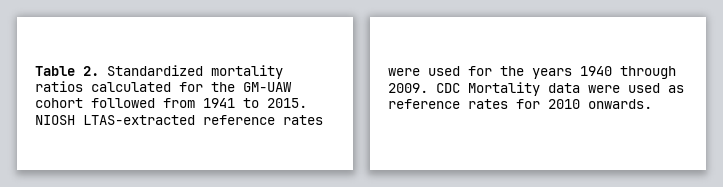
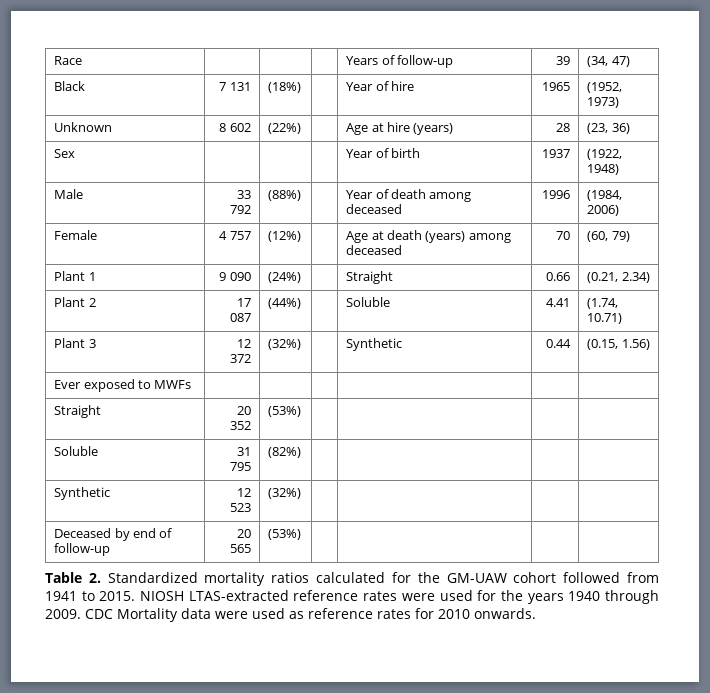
+ Race | | | | Years of follow-up | 39 | (34, 47)
+ Black | 7 131 | (18%) | | Year of hire | 1965 | (1952, 1973)
+ Unknown | 8 602 | (22%) | | Age at hire (years) | 28 | (23, 36)
+ Sex | | | | Year of birth | 1937 | (1922, 1948)
+ Male | 33 792 | (88%) | | Year of death among deceased | 1996 | (1984, 2006)
+ Female | 4 757 | (12%) | | Age at death (years) among deceased | 70 | (60, 79)
+ Plant 1 | 9 090 | (24%) | | Straight | 0.66 | (0.21, 2.34)
+ Plant 2 | 17 087 | (44%) | | Soluble | 4.41 | (1.74, 10.71)
+ Plant 3 | 12 372 | (32%) | | Synthetic | 0.44 | (0.15, 1.56)
+ Ever exposed to MWFs | | | | | |
+ Straight | 20 352 | (53%) | | | |
+ Soluble | 31 795 | (82%) | | | |
+ Synthetic | 12 523 | (32%) | | | |
+ Deceased by end of follow-up | 20 565 | (53%) | | | |

